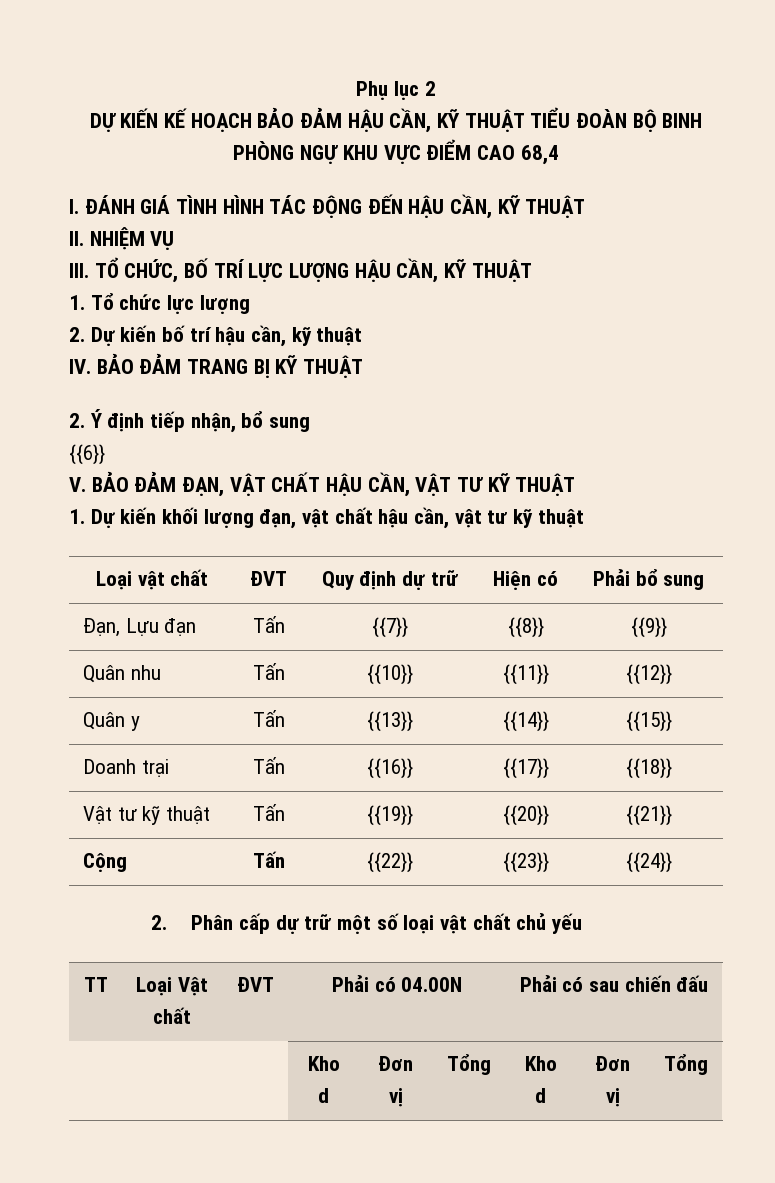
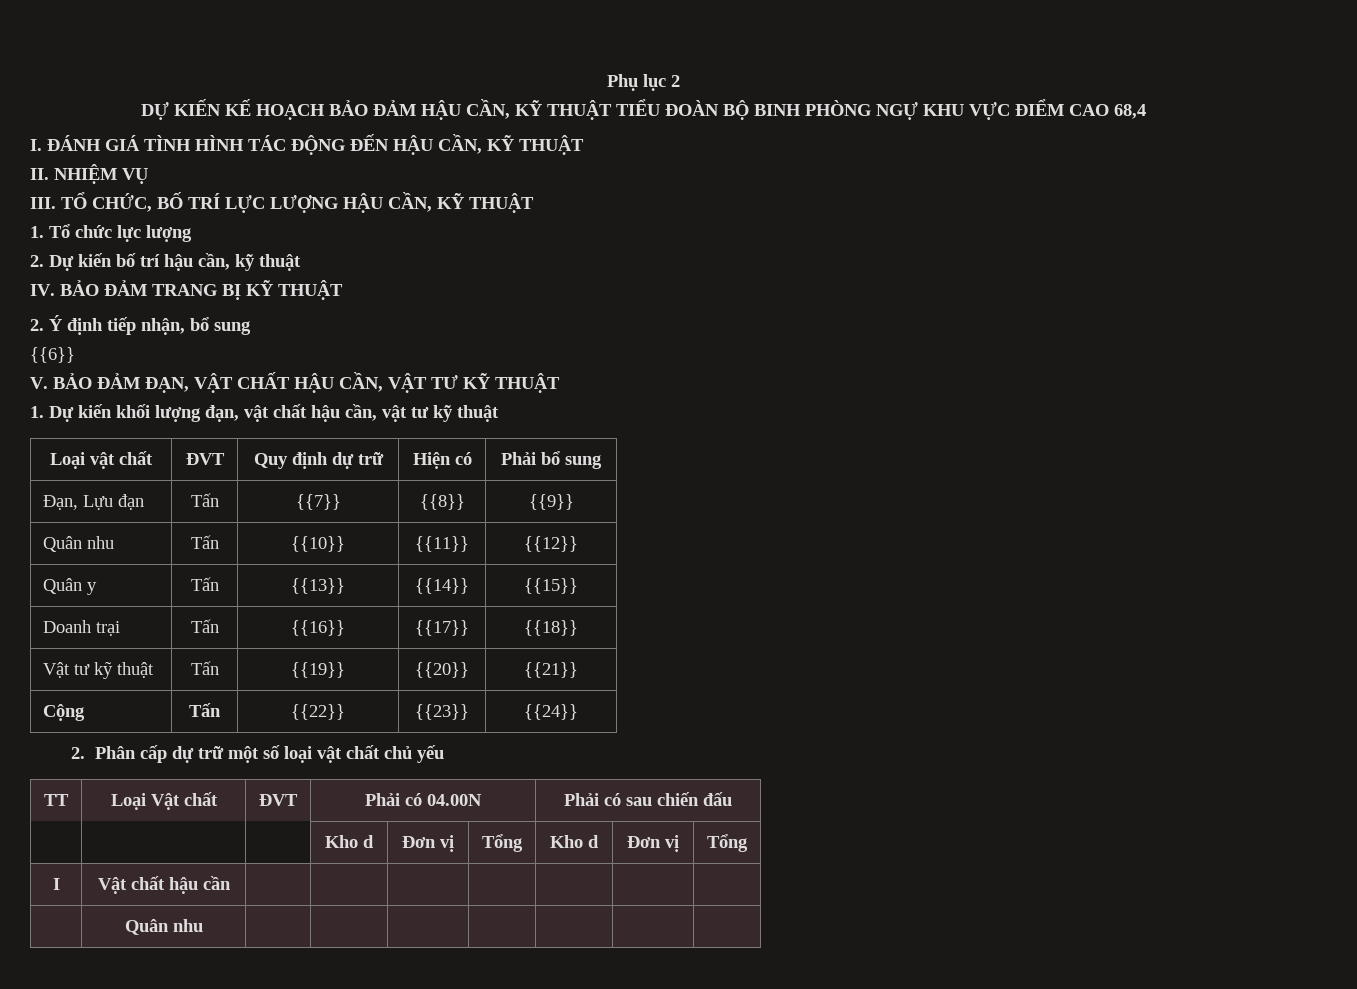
+ I | Vật chất hậu cần | | | | | | |
+ | Quân nhu | | | | | | |

